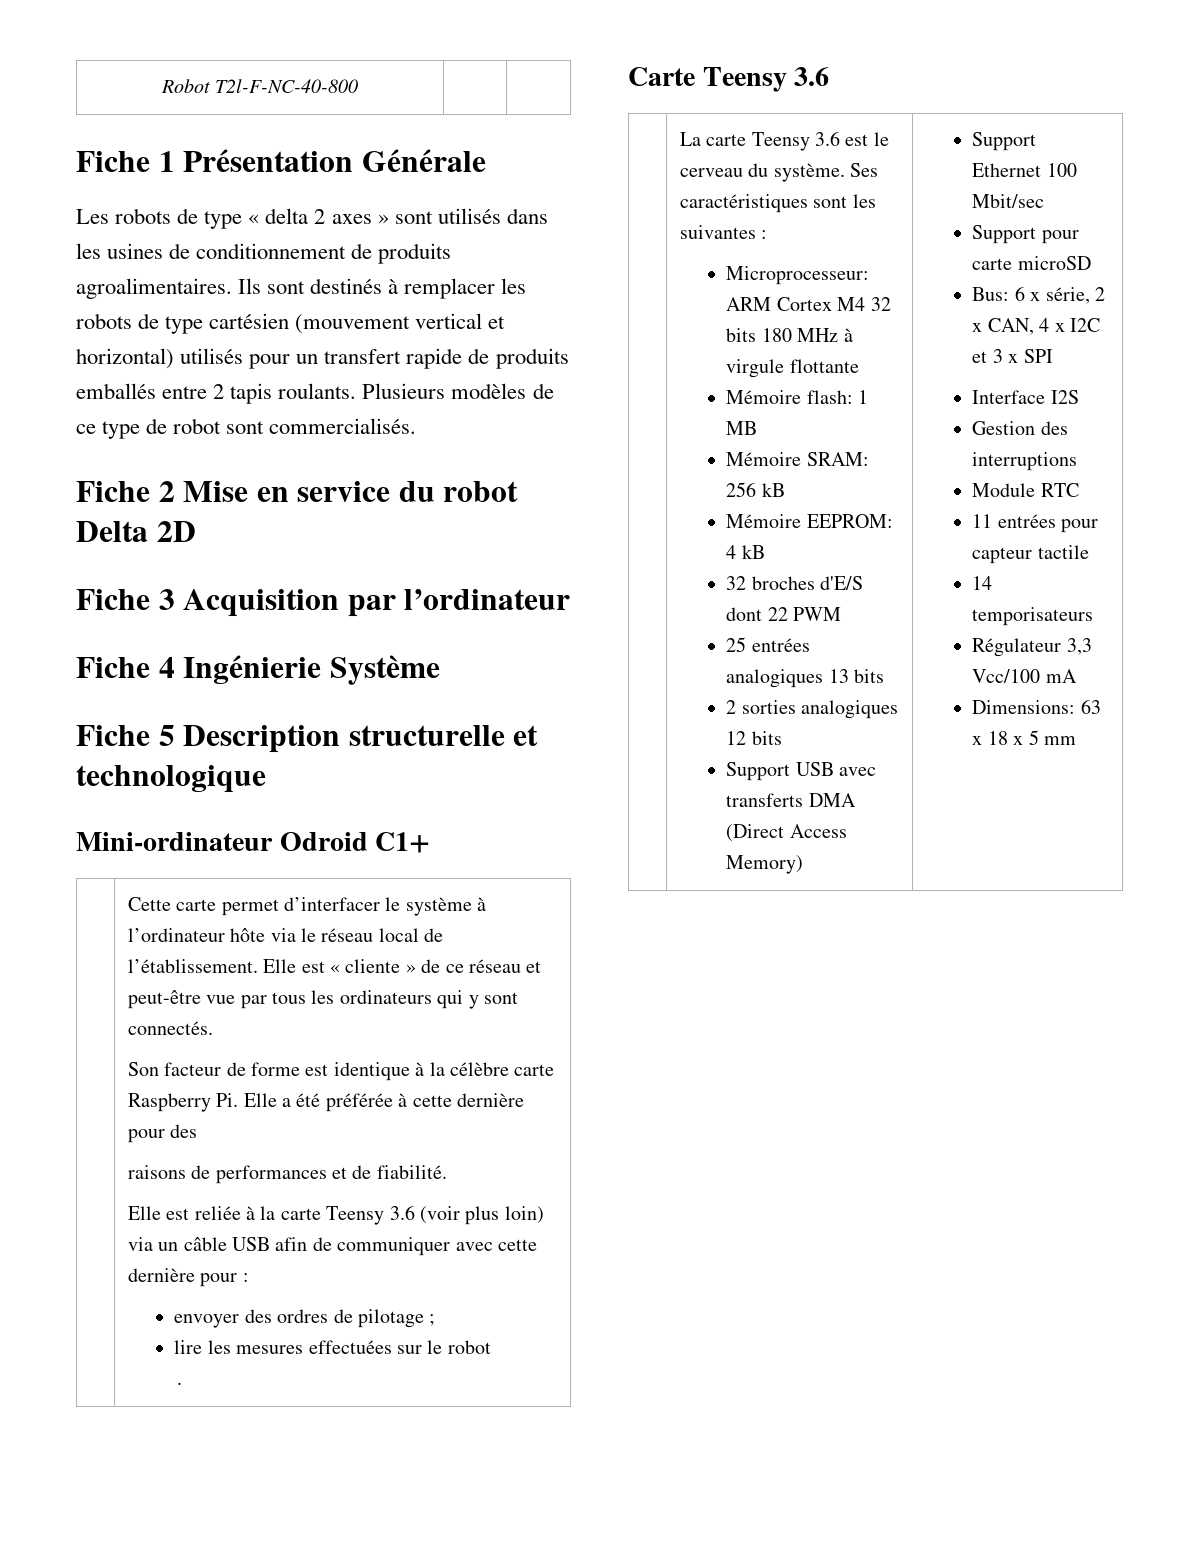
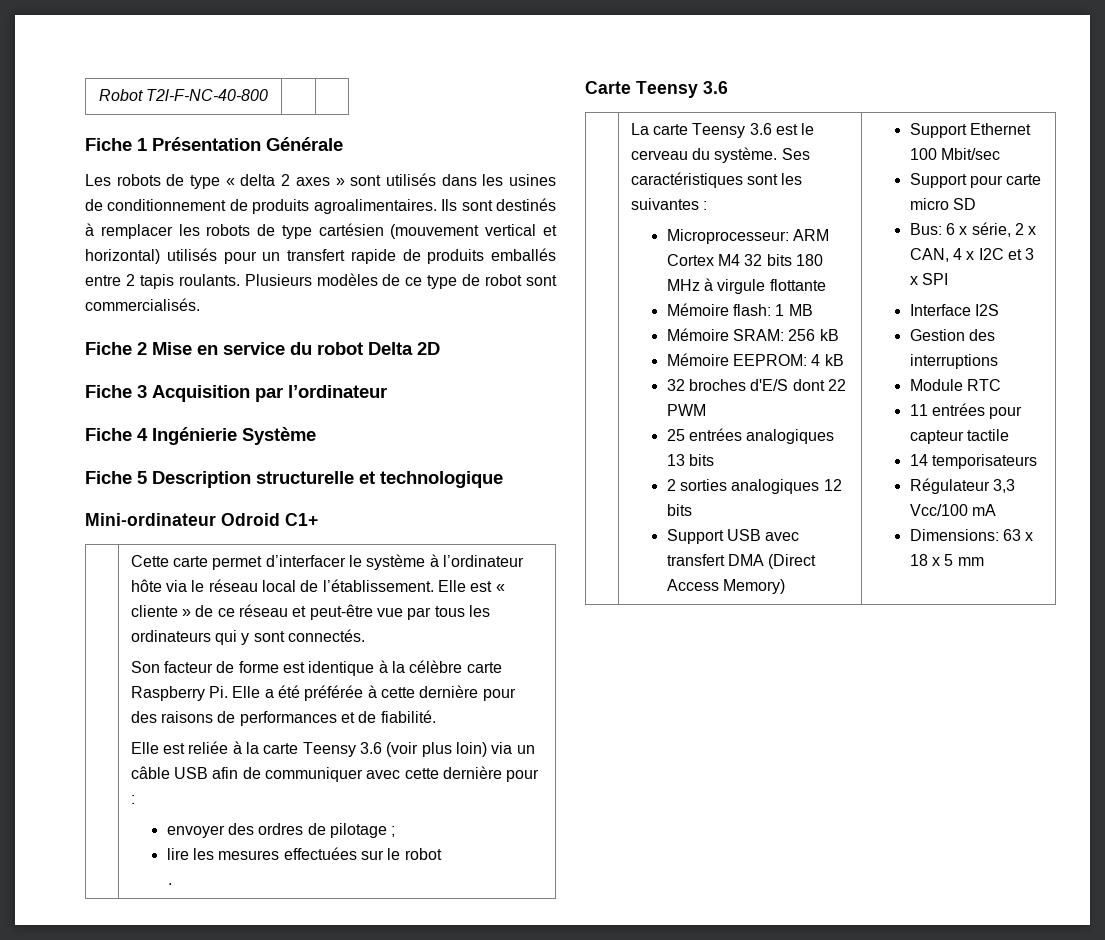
- Son facteur de forme est identique à la célèbre carte Raspberry Pi. Elle a été préférée à cette dernière pour des
- raisons de performances et de fiabilité.
+ Son facteur de forme est identique à la célèbre carte Raspberry Pi. Elle a été préférée à cette dernière pour des raisons de performances et de fiabilité.
- Support USB avec transferts DMA (Direct Access Memory)
+ Support USB avec transfert DMA (Direct Access Memory)
- Support pour carte microSD
+ Support pour carte micro SD

